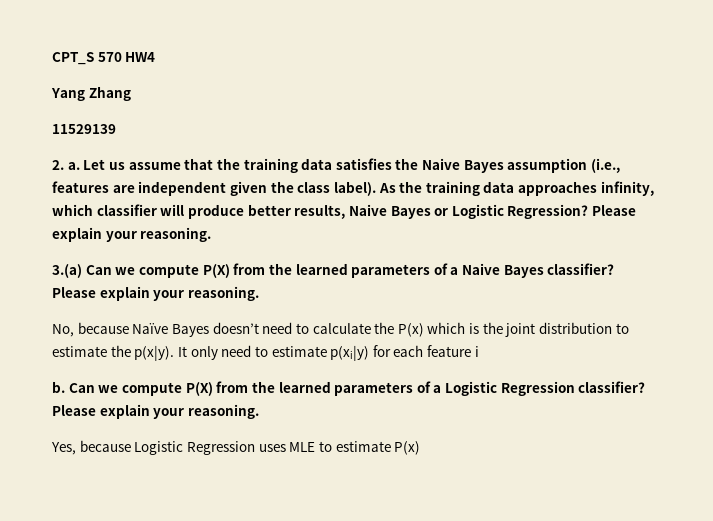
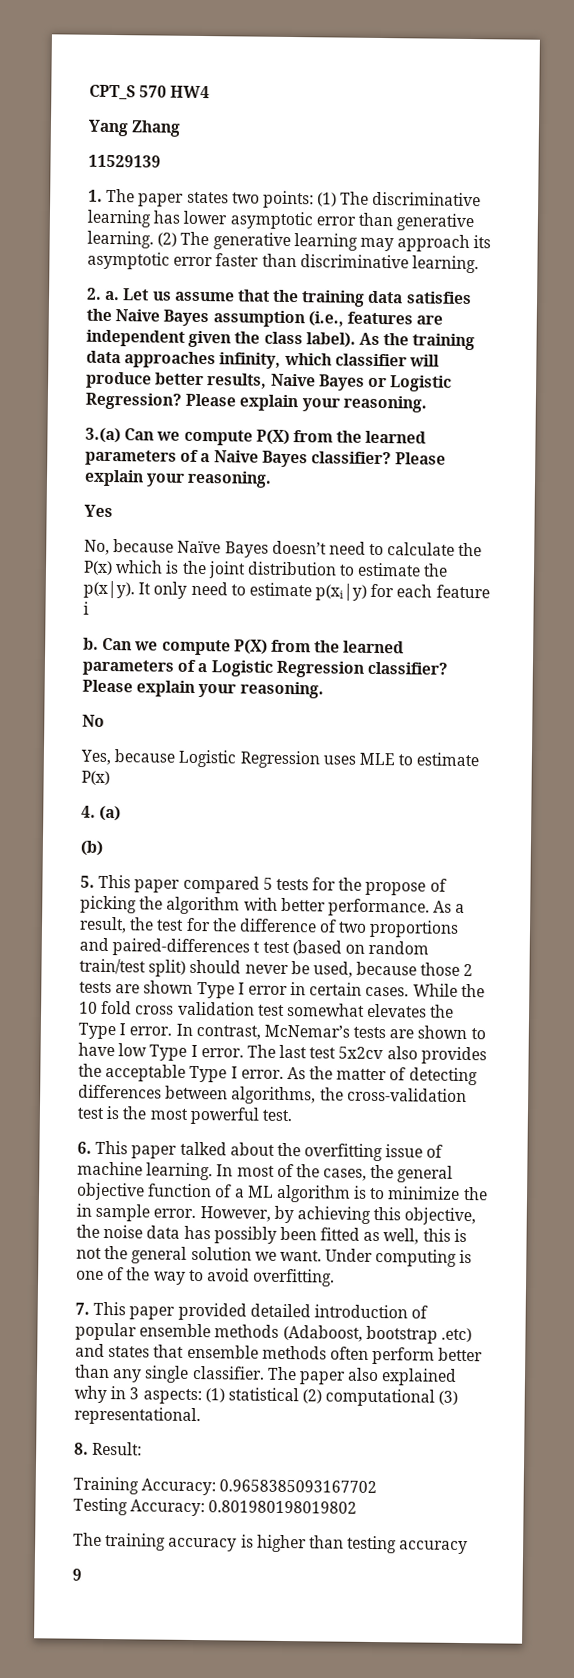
+ 1. The paper states two points: (1) The discriminative learning has lower asymptotic error than generative learning. (2) The generative learning may approach its asymptotic error faster than discriminative learning.
+ Yes
+ No
+ 4. (a)
+ (b)
+ 5. This paper compared 5 tests for the propose of picking the algorithm with better performance. As a result, the test for the difference of two proportions and paired-differences t test (based on random train/test split) should never be used, because those 2 tests are shown Type I error in certain cases. While the 10 fold cross validation test somewhat elevates the Type I error. In contrast, McNemar’s tests are shown to have low Type I error. The last test 5x2cv also provides the acceptable Type I error. As the matter of detecting differences between algorithms, the cross-validation test is the most powerful test.
+ 6. This paper talked about the overfitting issue of machine learning. In most of the cases, the general objective function of a ML algorithm is to minimize the in sample error. However, by achieving this objective, the noise data has possibly been fitted as well, this is not the general solution we want. Under computing is one of the way to avoid overfitting.
+ 7. This paper provided detailed introduction of popular ensemble methods (Adaboost, bootstrap .etc) and states that ensemble methods often perform better than any single classifier. The paper also explained why in 3 aspects: (1) statistical (2) computational (3) representational.
+ 8. Result:
+ Training Accuracy: 0.9658385093167702
+ Testing Accuracy: 0.801980198019802
+ The training accuracy is higher than testing accuracy
+ 9

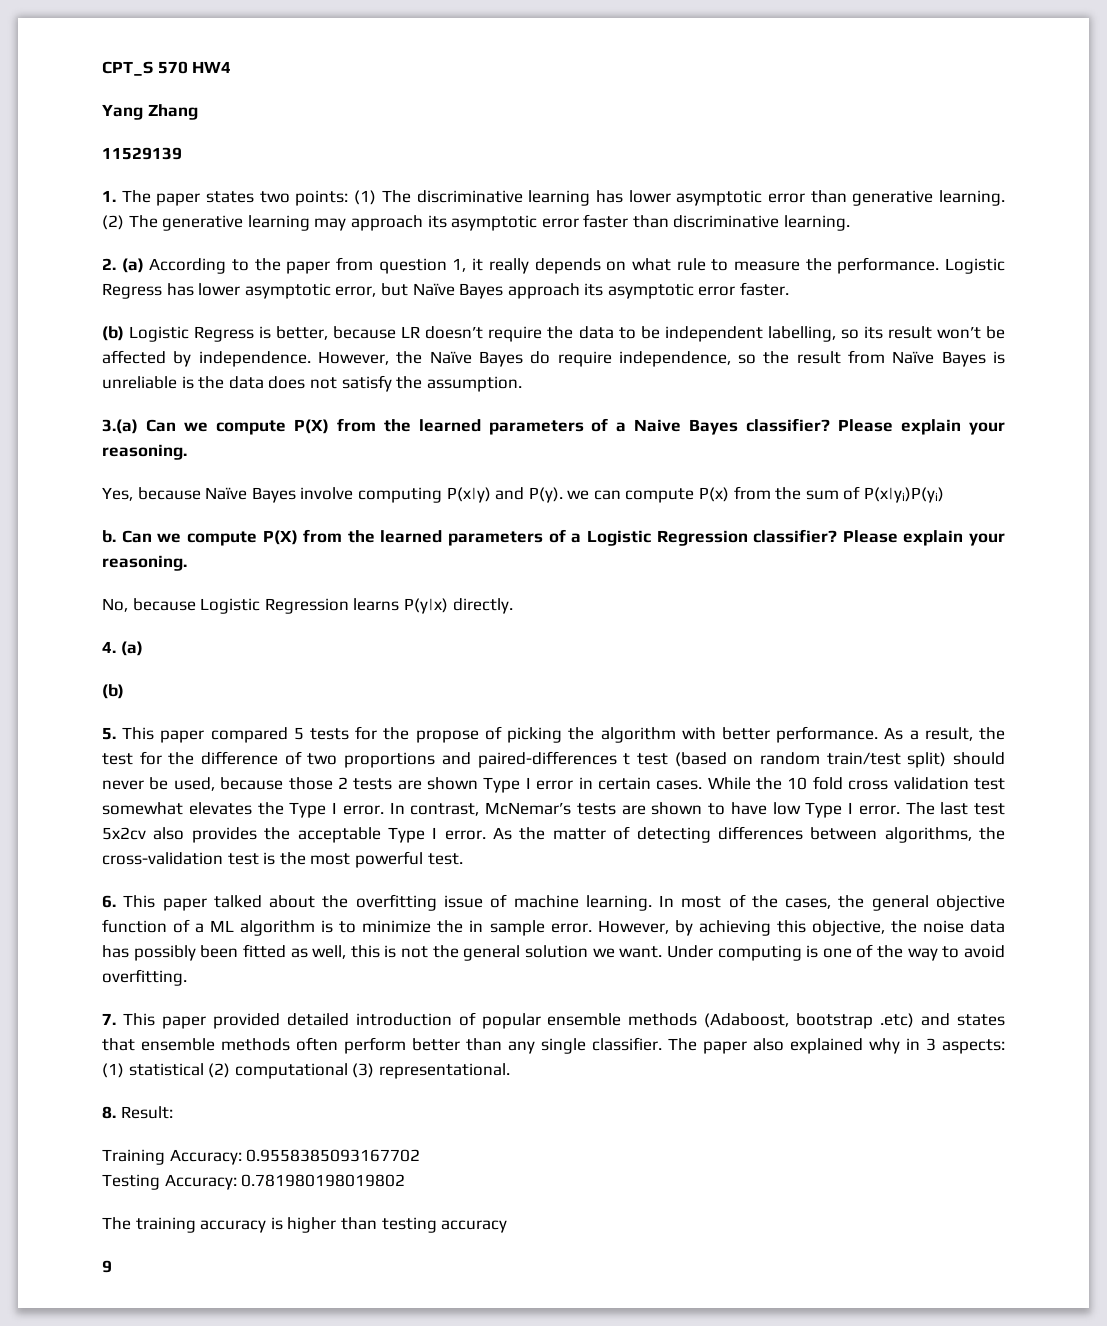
- 2. a. Let us assume that the training data satisfies the Naive Bayes assumption (i.e., features are independent given the class label). As the training data approaches infinity, which classifier will produce better results, Naive Bayes or Logistic Regression? Please explain your reasoning.
+ 2. (a) According to the paper from question 1, it really depends on what rule to measure the performance. Logistic Regress has lower asymptotic error, but Naïve Bayes approach its asymptotic error faster.
+ (b) Logistic Regress is better, because LR doesn’t require the data to be independent labelling, so its result won’t be affected by independence. However, the Naïve Bayes do require independence, so the result from Naïve Bayes is unreliable is the data does not satisfy the assumption.
- Yes
- No, because Naïve Bayes doesn’t need to calculate the P(x) which is the joint distribution to estimate the p(x|y). It only need to estimate p(xi|y) for each feature i
+ Yes, because Naïve Bayes involve computing P(x|y) and P(y). we can compute P(x) from the sum of P(x|yi)P(yi)
- No
- Yes, because Logistic Regression uses MLE to estimate P(x)
+ No, because Logistic Regression learns P(y|x) directly.
- Training Accuracy: 0.9658385093167702
+ Training Accuracy: 0.9558385093167702
- Testing Accuracy: 0.801980198019802
+ Testing Accuracy: 0.781980198019802

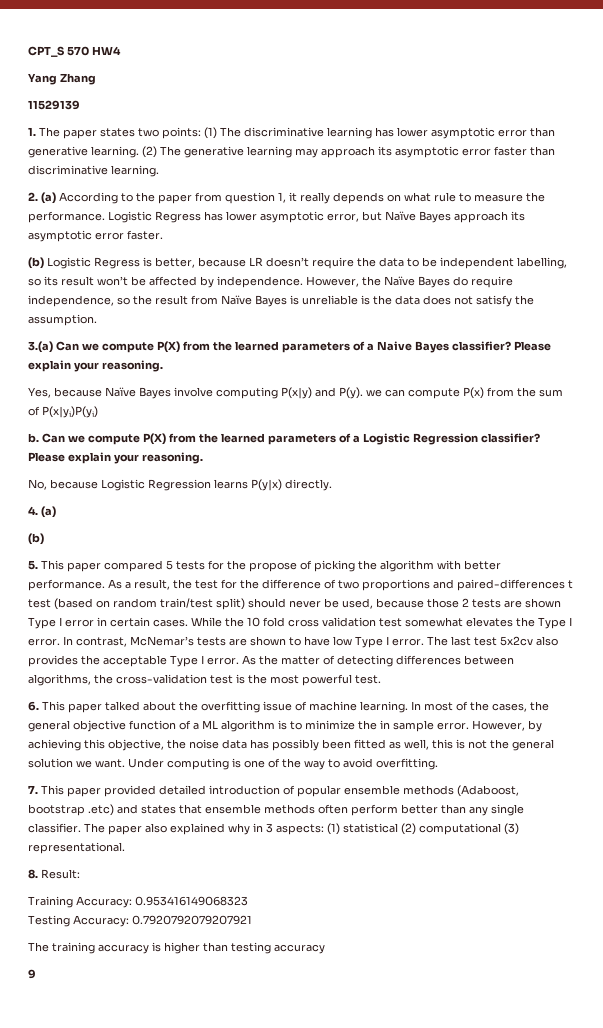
- Training Accuracy: 0.9558385093167702
+ Training Accuracy: 0.953416149068323
- Testing Accuracy: 0.781980198019802
+ Testing Accuracy: 0.7920792079207921

